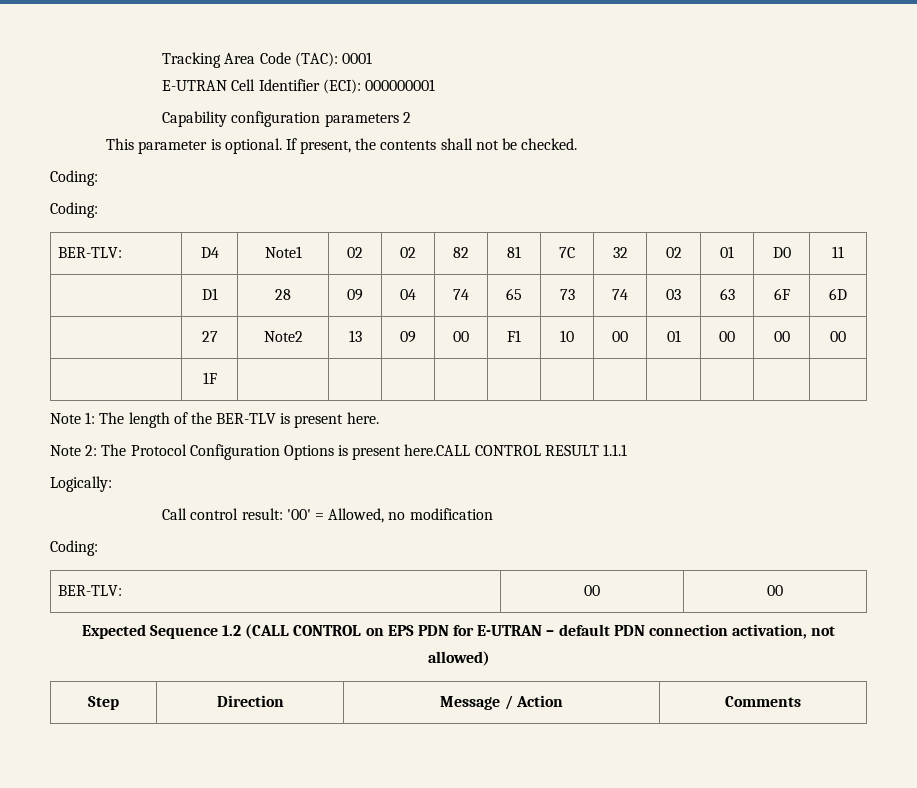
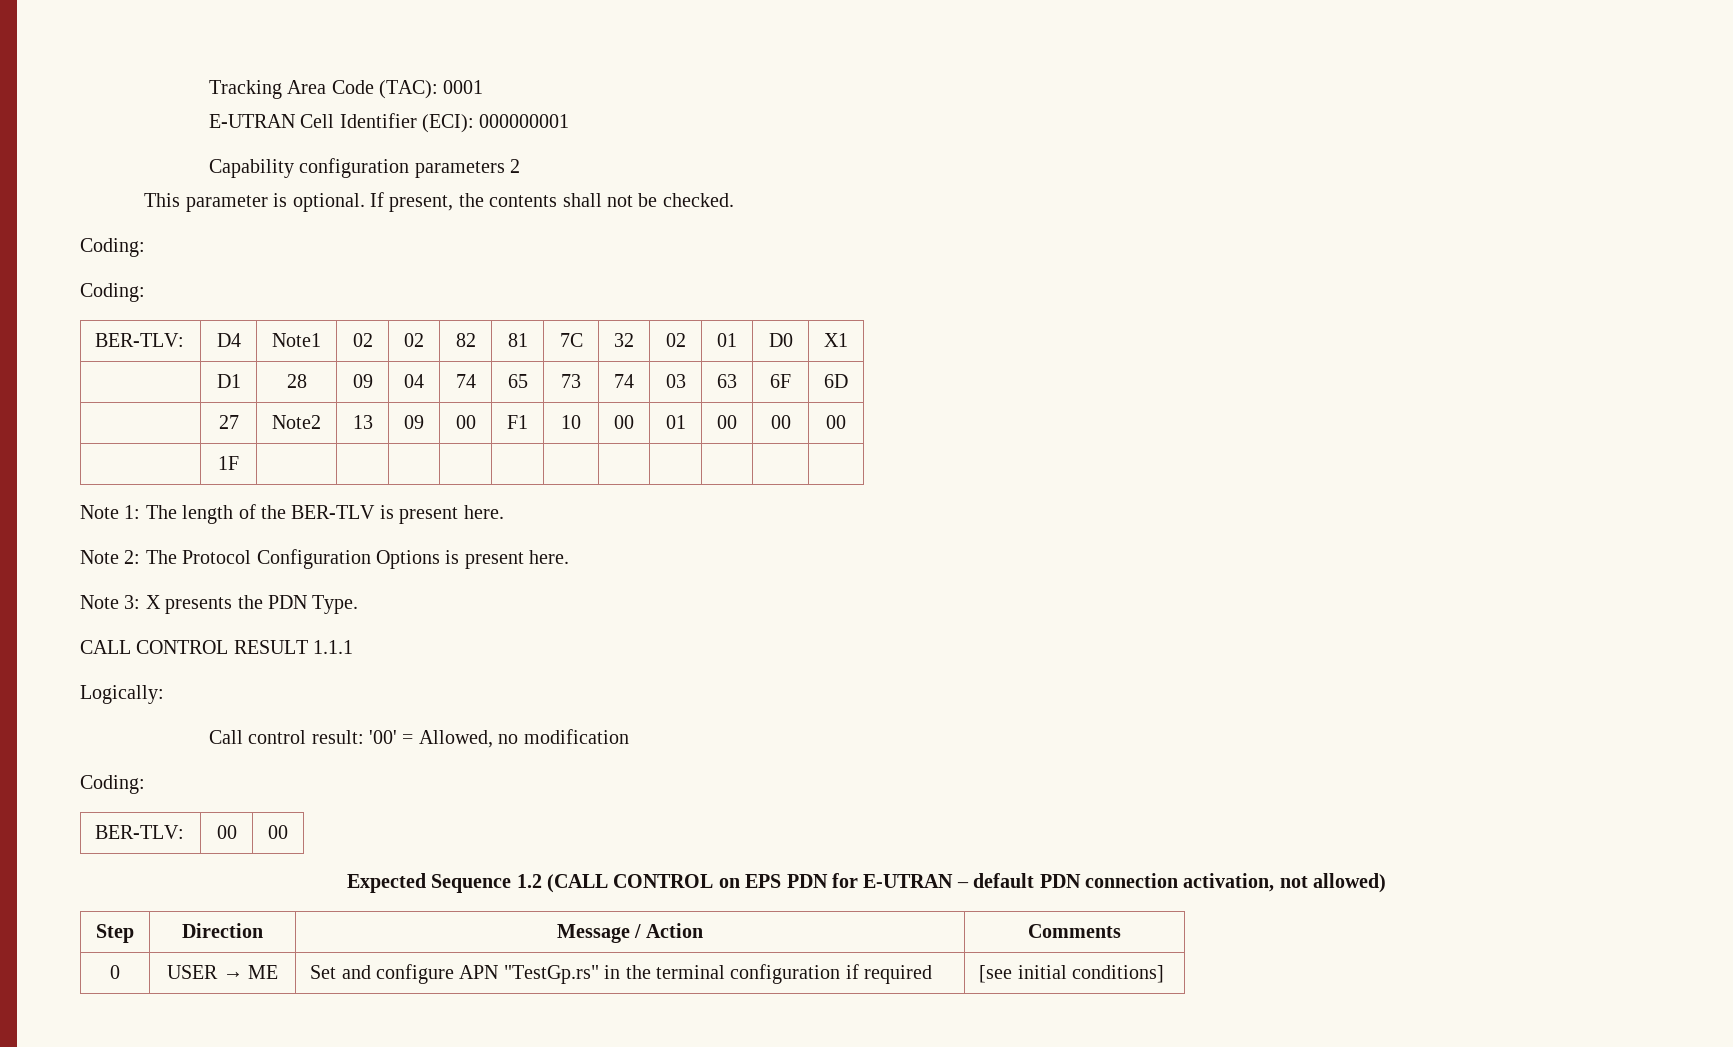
- BER-TLV: | D4 | Note1 | 02 | 02 | 82 | 81 | 7C | 32 | 02 | 01 | D0 | 11
+ BER-TLV: | D4 | Note1 | 02 | 02 | 82 | 81 | 7C | 32 | 02 | 01 | D0 | X1
- Note 2: The Protocol Configuration Options is present here.CALL CONTROL RESULT 1.1.1
+ Note 2: The Protocol Configuration Options is present here.
+ Note 3: X presents the PDN Type.
+ CALL CONTROL RESULT 1.1.1
+ 0 | USER → ME | Set and configure APN "TestGp.rs" in the terminal configuration if required | [see initial conditions]

